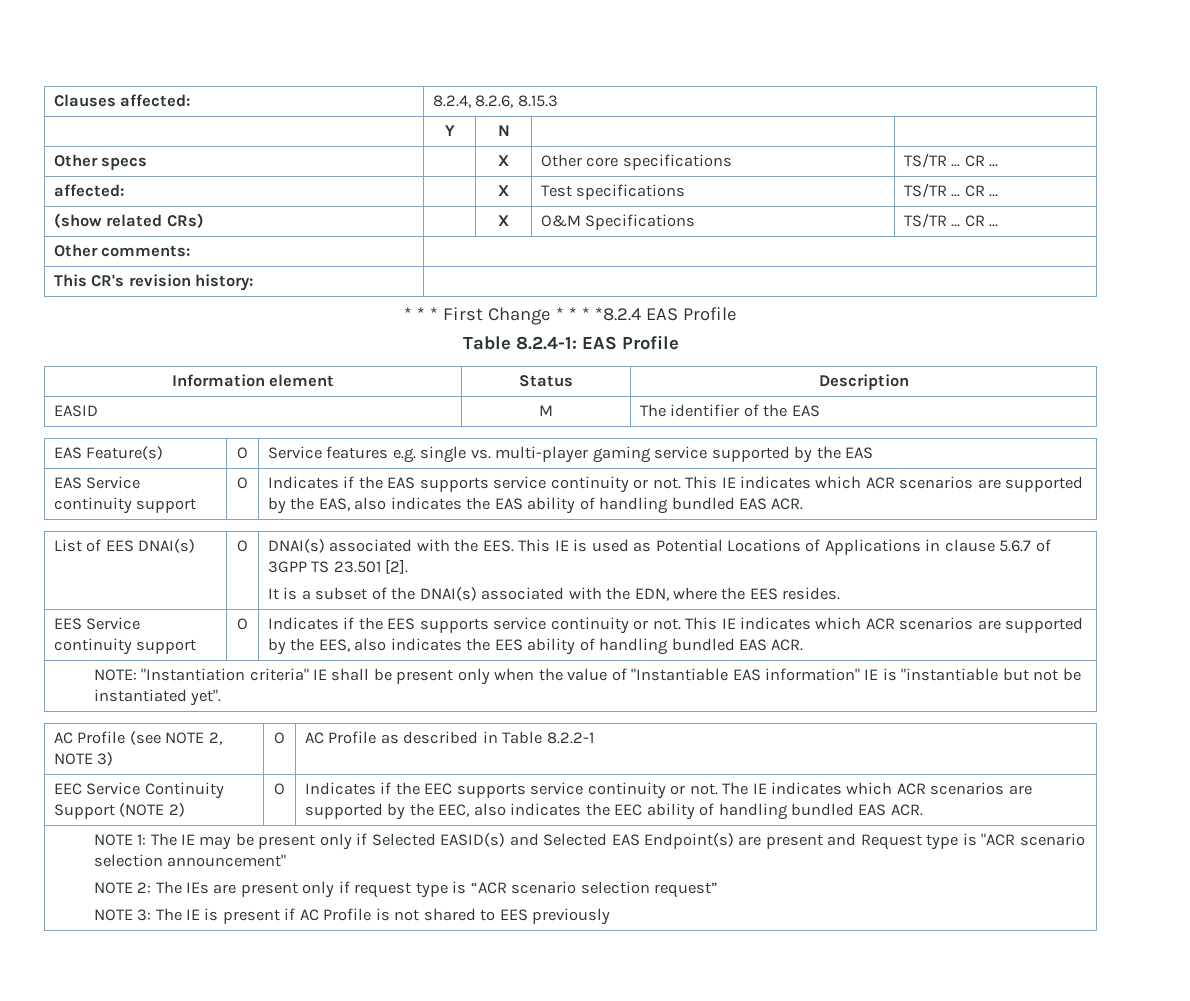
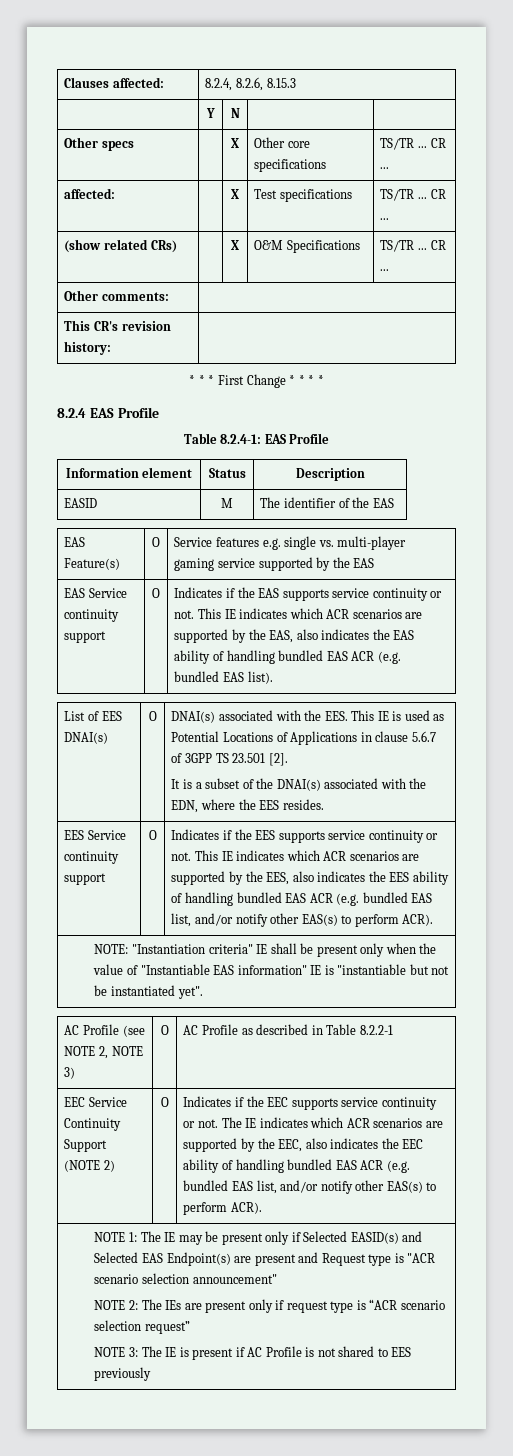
- * * * First Change * * * *8.2.4 EAS Profile
+ * * * First Change * * * *
+ 8.2.4 EAS Profile
- EAS Service continuity support | O | Indicates if the EAS supports service continuity or not. This IE indicates which ACR scenarios are supported by the EAS, also indicates the EAS ability of handling bundled EAS ACR.
+ EAS Service continuity support | O | Indicates if the EAS supports service continuity or not. This IE indicates which ACR scenarios are supported by the EAS, also indicates the EAS ability of handling bundled EAS ACR (e.g. bundled EAS list).
- This IE indicates which ACR scenarios are supported by the EES, also indicates the EES ability of handling bundled EAS ACR.
+ This IE indicates which ACR scenarios are supported by the EES, also indicates the EES ability of handling bundled EAS ACR (e.g. bundled EAS list, and/or notify other EAS(s) to perform ACR).
- The IE indicates which ACR scenarios are supported by the EEC, also indicates the EEC ability of handling bundled EAS ACR.
+ The IE indicates which ACR scenarios are supported by the EEC, also indicates the EEC ability of handling bundled EAS ACR (e.g. bundled EAS list, and/or notify other EAS(s) to perform ACR).

